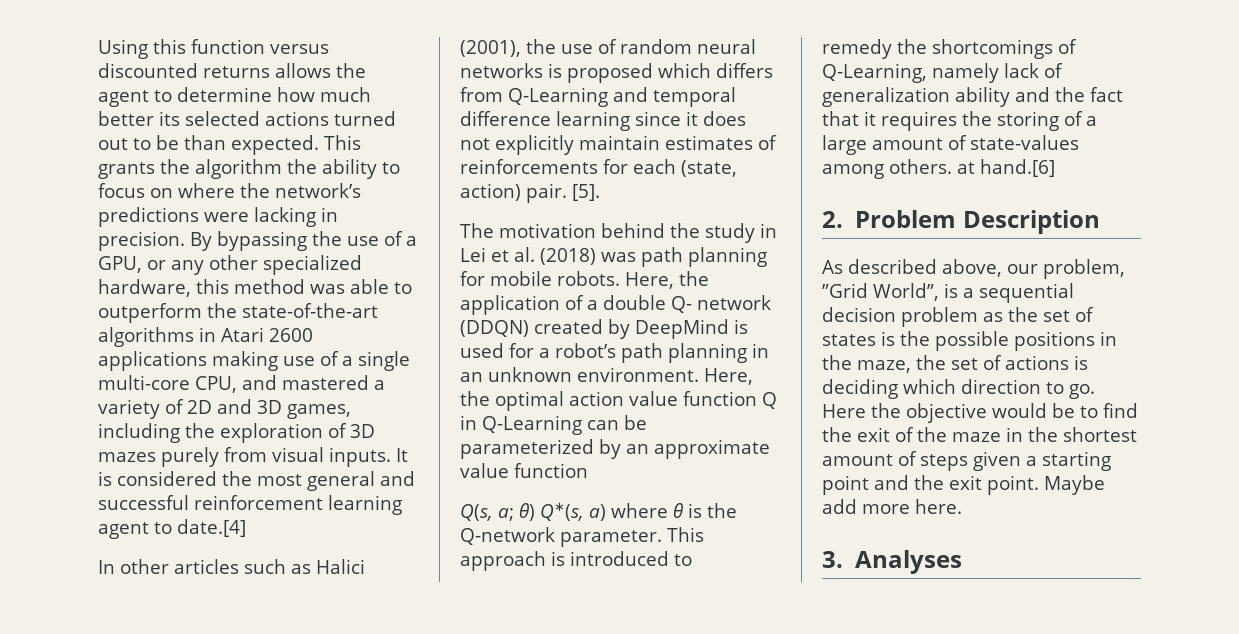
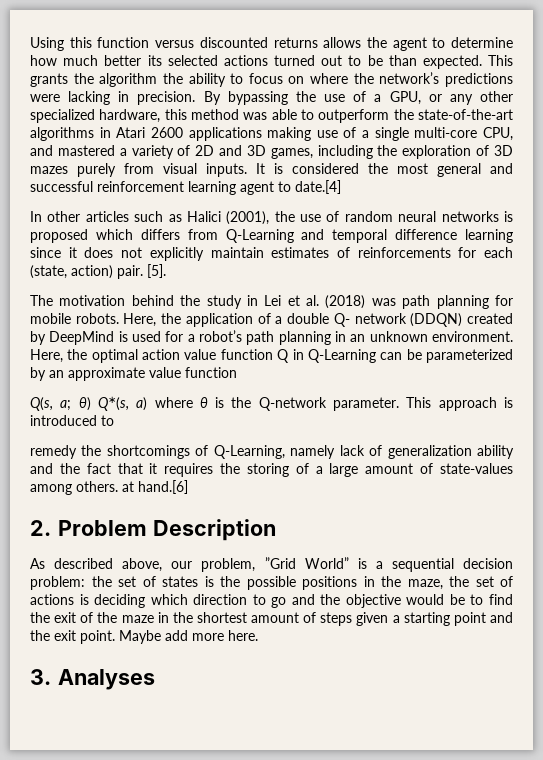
- As described above, our problem, ”Grid World”, is a sequential decision problem as the set of states is the possible positions in the maze, the set of actions is deciding which direction to go. Here the objective would be to find the exit of the maze in the shortest amount of steps given a starting point and the exit point.
+ As described above, our problem, ”Grid World” is a sequential decision problem: the set of states is the possible positions in the maze, the set of actions is deciding which direction to go and the objective would be to find the exit of the maze in the shortest amount of steps given a starting point and the exit point.

